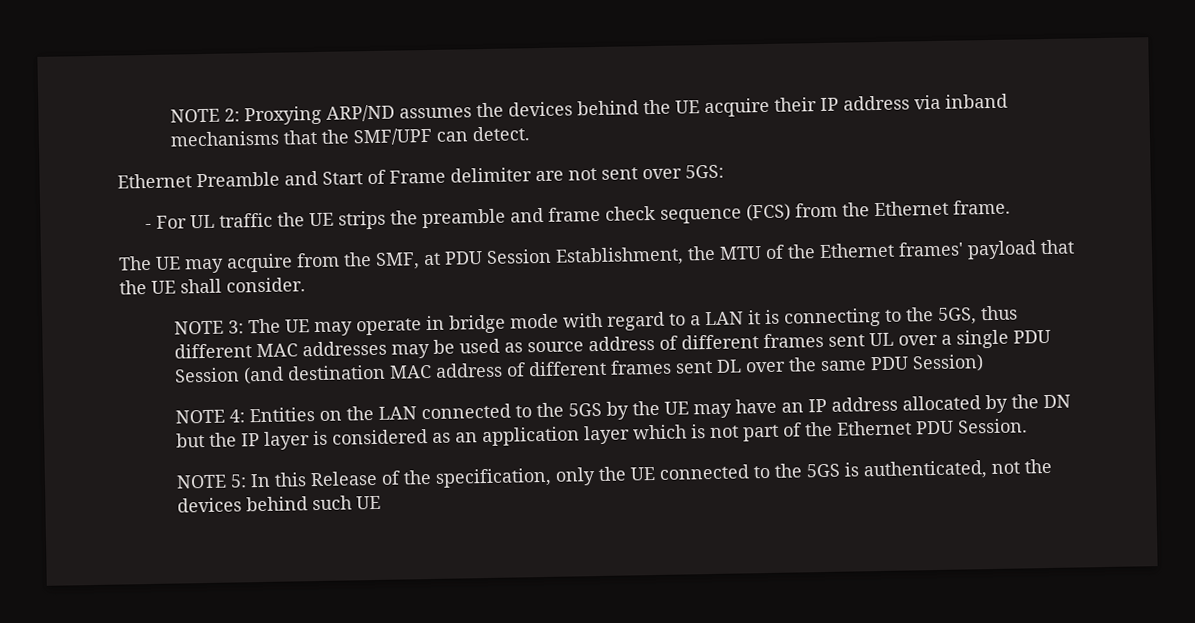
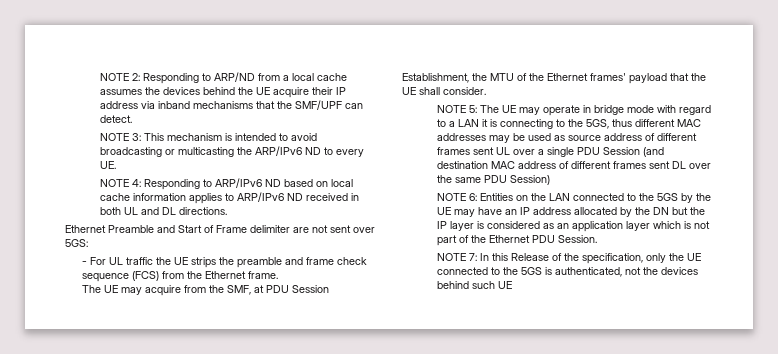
- NOTE 2: Proxying ARP/ND assumes the devices behind the UE acquire their IP address via inband mechanisms that the SMF/UPF can detect.
+ NOTE 2: Responding to ARP/ND from a local cache assumes the devices behind the UE acquire their IP address via inband mechanisms that the SMF/UPF can detect.
+ NOTE 3: This mechanism is intended to avoid broadcasting or multicasting the ARP/IPv6 ND to every UE.
+ NOTE 4: Responding to ARP/IPv6 ND based on local cache information applies to ARP/IPv6 ND received in both UL and DL directions.
- NOTE 3: The UE may operate in bridge mode with regard to a LAN it is connecting to the 5GS, thus different MAC addresses may be used as source address of different frames sent UL over a single PDU Session (and destination MAC address of different frames sent DL over the same PDU Session)
+ NOTE 5: The UE may operate in bridge mode with regard to a LAN it is connecting to the 5GS, thus different MAC addresses may be used as source address of different frames sent UL over a single PDU Session (and destination MAC address of different frames sent DL over the same PDU Session)
- NOTE 4: Entities on the LAN connected to the 5GS by the UE may have an IP address allocated by the DN but the IP layer is considered as an application layer which is not part of the Ethernet PDU Session.
+ NOTE 6: Entities on the LAN connected to the 5GS by the UE may have an IP address allocated by the DN but the IP layer is considered as an application layer which is not part of the Ethernet PDU Session.
- NOTE 5: In this Release of the specification, only the UE connected to the 5GS is authenticated, not the devices behind such UE
+ NOTE 7: In this Release of the specification, only the UE connected to the 5GS is authenticated, not the devices behind such UE

